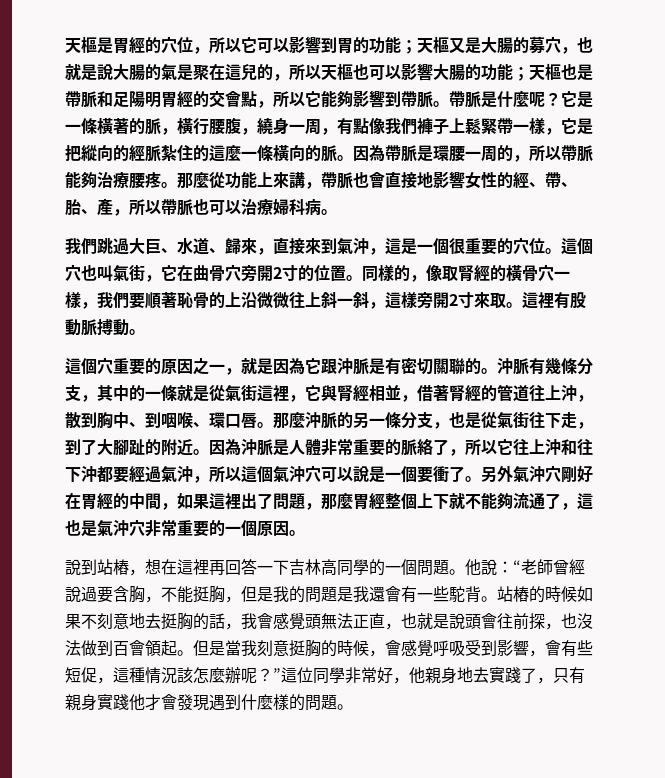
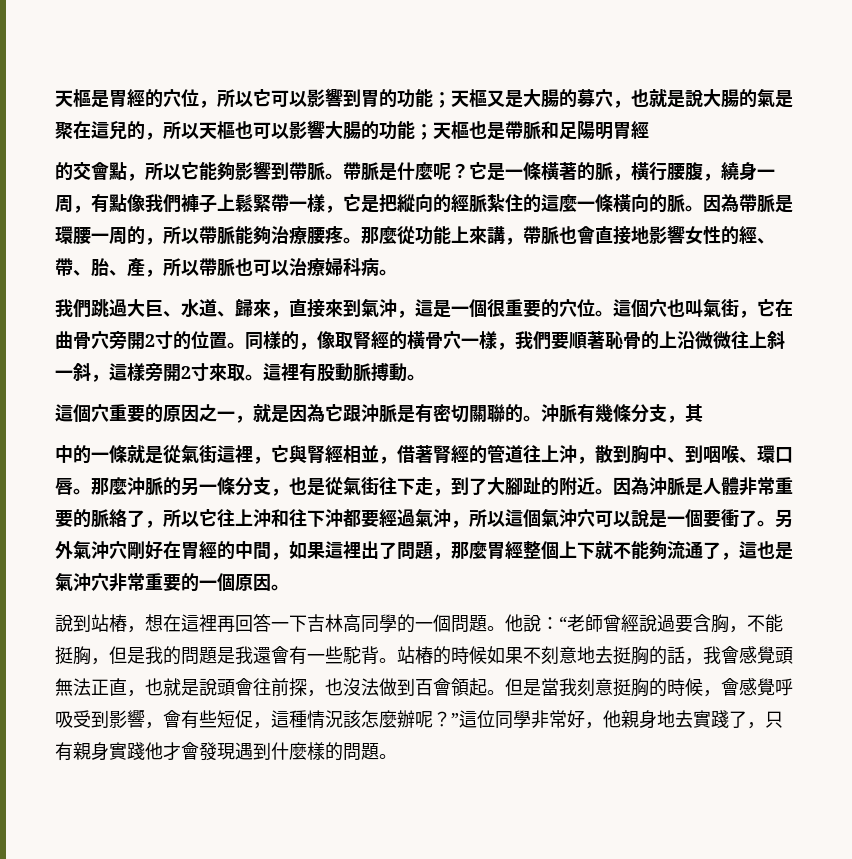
- 天樞是胃經的穴位，所以它可以影響到胃的功能；天樞又是大腸的募穴，也就是說大腸的氣是聚在這兒的，所以天樞也可以影響大腸的功能；天樞也是帶脈和足陽明胃經的交會點，所以它能夠影響到帶脈。
+ 天樞是胃經的穴位，所以它可以影響到胃的功能；天樞又是大腸的募穴，也就是說大腸的氣是聚在這兒的，所以天樞也可以影響大腸的功能；天樞也是帶脈和足陽明胃經
+ 的交會點，所以它能夠影響到帶脈。
- 沖脈有幾條分支，其中的一條就是從氣街這裡，它與腎經相並，借著腎經的管道往上沖，散到胸中、到咽喉、環口唇。
+ 沖脈有幾條分支，其
+ 中的一條就是從氣街這裡，它與腎經相並，借著腎經的管道往上沖，散到胸中、到咽喉、環口唇。

